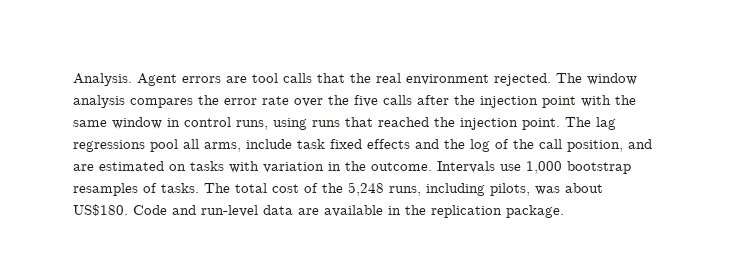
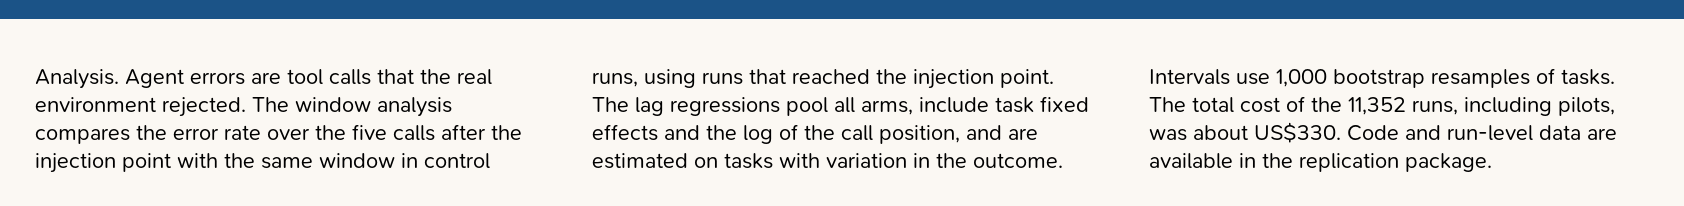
- The total cost of the 5,248 runs, including pilots, was about US$180.
+ The total cost of the 11,352 runs, including pilots, was about US$330.

